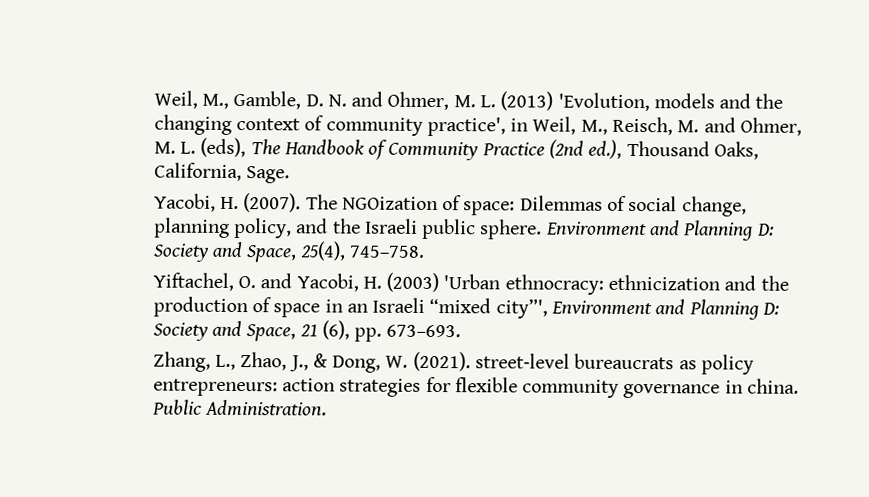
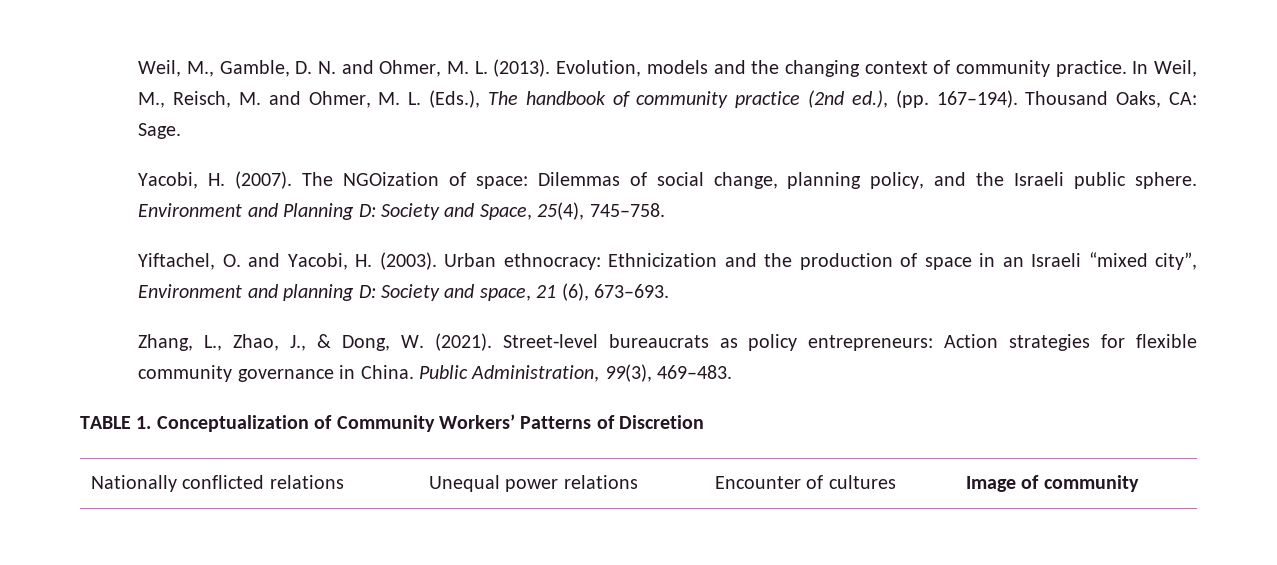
- Weil, M., Gamble, D. N. and Ohmer, M. L. (2013) 'Evolution, models and the changing context of community practice', in Weil, M., Reisch, M. and Ohmer, M. L. (eds), The Handbook of Community Practice (2nd ed.), Thousand Oaks, California, Sage.
+ Weil, M., Gamble, D. N. and Ohmer, M. L. (2013). Evolution, models and the changing context of community practice. In Weil, M., Reisch, M. and Ohmer, M. L. (Eds.), The handbook of community practice (2nd ed.), (pp. 167–194). Thousand Oaks, CA: Sage.
- Yiftachel, O. and Yacobi, H. (2003) 'Urban ethnocracy: ethnicization and the production of space in an Israeli “mixed city”', Environment and Planning D: Society and Space, 21 (6), pp. 673–693.
+ Yiftachel, O. and Yacobi, H. (2003). Urban ethnocracy: Ethnicization and the production of space in an Israeli “mixed city”, Environment and planning D: Society and space, 21 (6), 673–693.
- Zhang, L., Zhao, J., & Dong, W. (2021). street‐level bureaucrats as policy entrepreneurs: action strategies for flexible community governance in china. Public Administration.
+ Zhang, L., Zhao, J., & Dong, W. (2021). Street‐level bureaucrats as policy entrepreneurs: Action strategies for flexible community governance in China. Public Administration, 99(3), 469–483.
+ TABLE 1. Conceptualization of Community Workers’ Patterns of Discretion
+ Nationally conflicted relations | Unequal power relations | Encounter of cultures | Image of community

